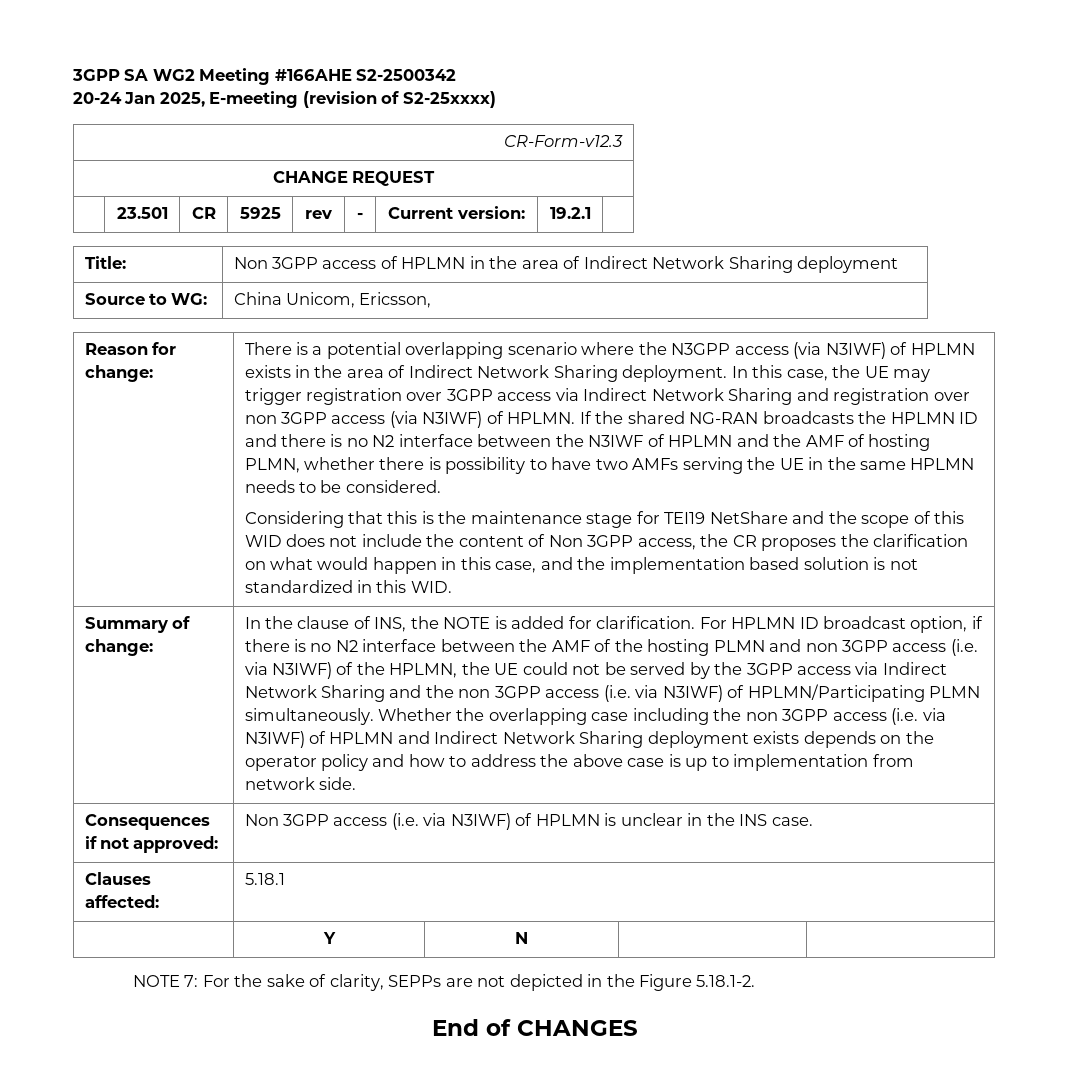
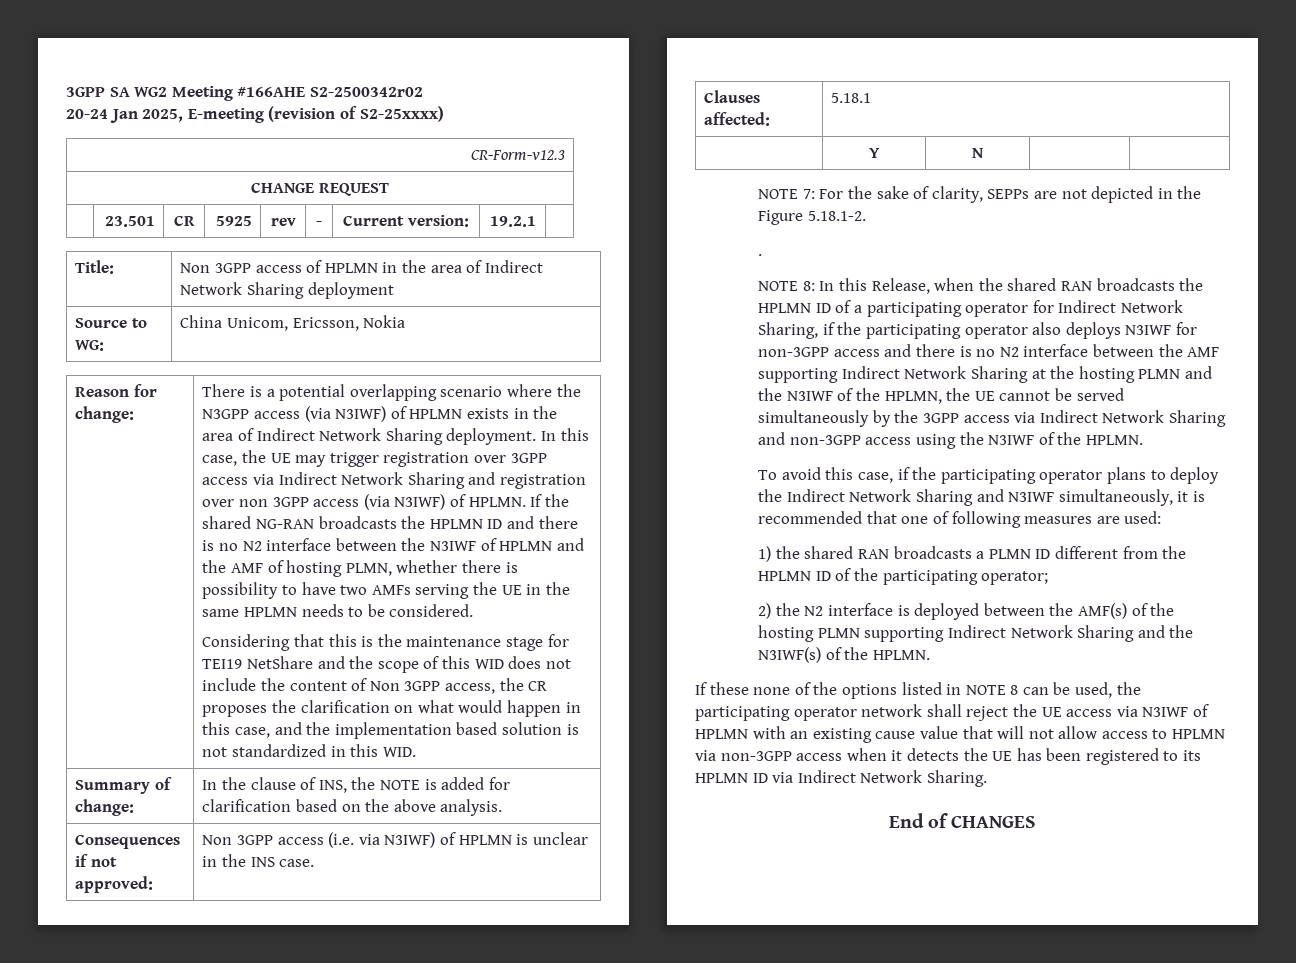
- 3GPP SA WG2 Meeting #166AHE S2-2500342
+ 3GPP SA WG2 Meeting #166AHE S2-2500342r02
- Source to WG: | China Unicom, Ericsson,
+ Source to WG: | China Unicom, Ericsson, Nokia
- In the clause of INS, the NOTE is added for clarification. For HPLMN ID broadcast option, if there is no N2 interface between the AMF of the hosting PLMN and non 3GPP access (i.e. via N3IWF) of the HPLMN, the UE could not be served by the 3GPP access via Indirect Network Sharing and the non 3GPP access (i.e. via N3IWF) of HPLMN/Participating PLMN simultaneously. Whether the overlapping case including the non 3GPP access (i.e. via N3IWF) of HPLMN and Indirect Network Sharing deployment exists depends on the operator policy and how to address the above case is up to implementation from network side.
+ In the clause of INS, the NOTE is added for clarification based on the above analysis.
+ .
+ NOTE 8: In this Release, when the shared RAN broadcasts the HPLMN ID of a participating operator for Indirect Network Sharing, if the participating operator also deploys N3IWF for non-3GPP access and there is no N2 interface between the AMF supporting Indirect Network Sharing at the hosting PLMN and the N3IWF of the HPLMN, the UE cannot be served simultaneously by the 3GPP access via Indirect Network Sharing and non-3GPP access using the N3IWF of the HPLMN.
+ To avoid this case, if the participating operator plans to deploy the Indirect Network Sharing and N3IWF simultaneously, it is recommended that one of following measures are used:
+ 1) the shared RAN broadcasts a PLMN ID different from the HPLMN ID of the participating operator;
+ 2) the N2 interface is deployed between the AMF(s) of the hosting PLMN supporting Indirect Network Sharing and the N3IWF(s) of the HPLMN.
+ If these none of the options listed in NOTE 8 can be used, the participating operator network shall reject the UE access via N3IWF of HPLMN with an existing cause value that will not allow access to HPLMN via non-3GPP access when it detects the UE has been registered to its HPLMN ID via Indirect Network Sharing.

